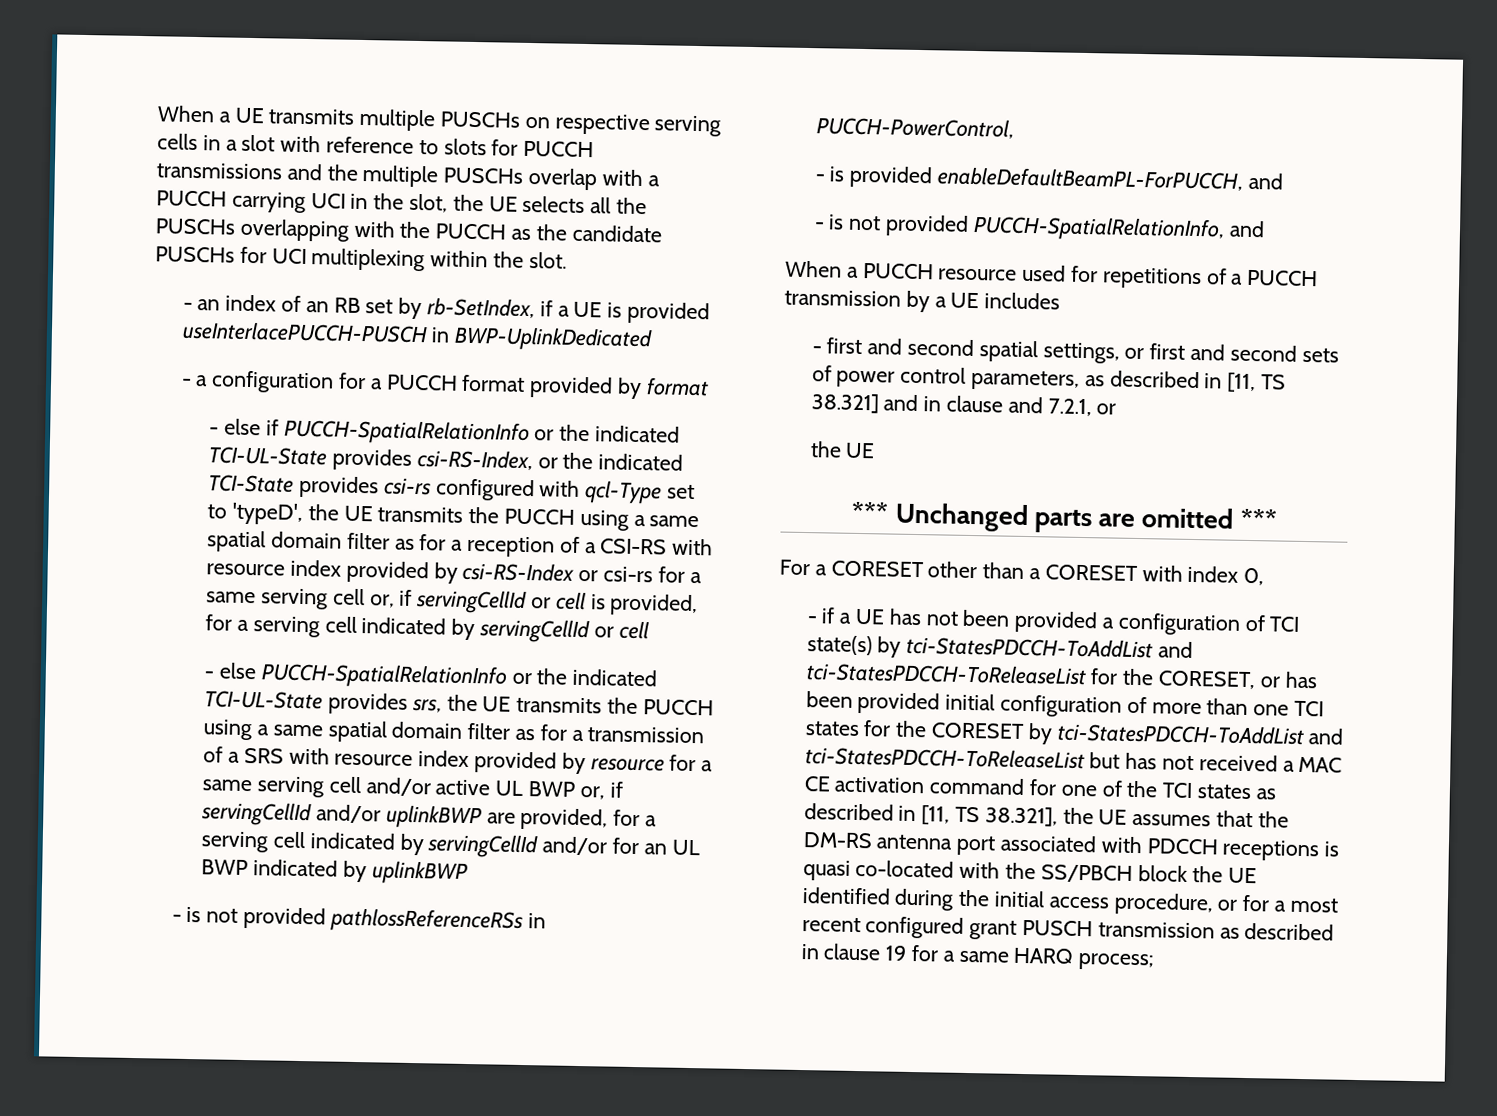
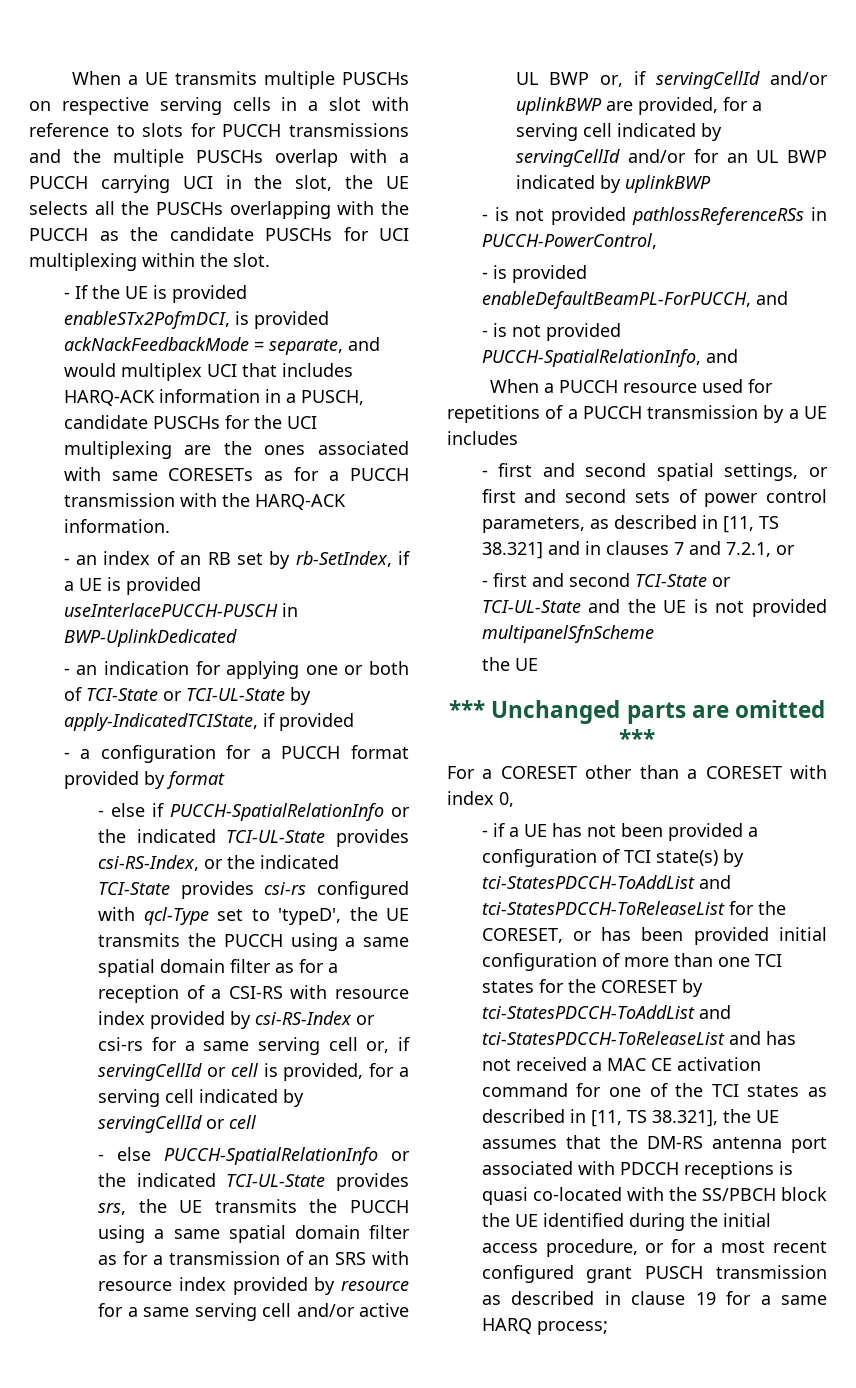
+ - If the UE is provided enableSTx2PofmDCI, is provided ackNackFeedbackMode = separate, and would multiplex UCI that includes HARQ-ACK information in a PUSCH, candidate PUSCHs for the UCI multiplexing are the ones associated with same CORESETs as for a PUCCH transmission with the HARQ-ACK information.
+ - an indication for applying one or both of TCI-State or TCI-UL-State by apply-IndicatedTCIState, if provided
- - else PUCCH-SpatialRelationInfo or the indicated TCI-UL-State provides srs, the UE transmits the PUCCH using a same spatial domain filter as for a transmission of a SRS with resource index provided by resource for a same serving cell and/or active UL BWP or, if servingCellId and/or uplinkBWP are provided, for a serving cell indicated by servingCellId and/or for an UL BWP indicated by uplinkBWP
+ - else PUCCH-SpatialRelationInfo or the indicated TCI-UL-State provides srs, the UE transmits the PUCCH using a same spatial domain filter as for a transmission of an SRS with resource index provided by resource for a same serving cell and/or active UL BWP or, if servingCellId and/or uplinkBWP are provided, for a serving cell indicated by servingCellId and/or for an UL BWP indicated by uplinkBWP
- - first and second spatial settings, or first and second sets of power control parameters, as described in [11, TS 38.321] and in clause and 7.2.1, or
+ - first and second spatial settings, or first and second sets of power control parameters, as described in [11, TS 38.321] and in clauses 7 and 7.2.1, or
+ - first and second TCI-State or TCI-UL-State and the UE is not provided multipanelSfnScheme
- - if a UE has not been provided a configuration of TCI state(s) by tci-StatesPDCCH-ToAddList and tci-StatesPDCCH-ToReleaseList for the CORESET, or has been provided initial configuration of more than one TCI states for the CORESET by tci-StatesPDCCH-ToAddList and tci-StatesPDCCH-ToReleaseList but has not received a MAC CE activation command for one of the TCI states as described in [11, TS 38.321], the UE assumes that the DM-RS antenna port associated with PDCCH receptions is quasi co-located with the SS/PBCH block the UE identified during the initial access procedure, or for a most recent configured grant PUSCH transmission as described in clause 19 for a same HARQ process;
+ - if a UE has not been provided a configuration of TCI state(s) by tci-StatesPDCCH-ToAddList and tci-StatesPDCCH-ToReleaseList for the CORESET, or has been provided initial configuration of more than one TCI states for the CORESET by tci-StatesPDCCH-ToAddList and tci-StatesPDCCH-ToReleaseList and has not received a MAC CE activation command for one of the TCI states as described in [11, TS 38.321], the UE assumes that the DM-RS antenna port associated with PDCCH receptions is quasi co-located with the SS/PBCH block the UE identified during the initial access procedure, or for a most recent configured grant PUSCH transmission as described in clause 19 for a same HARQ process;

